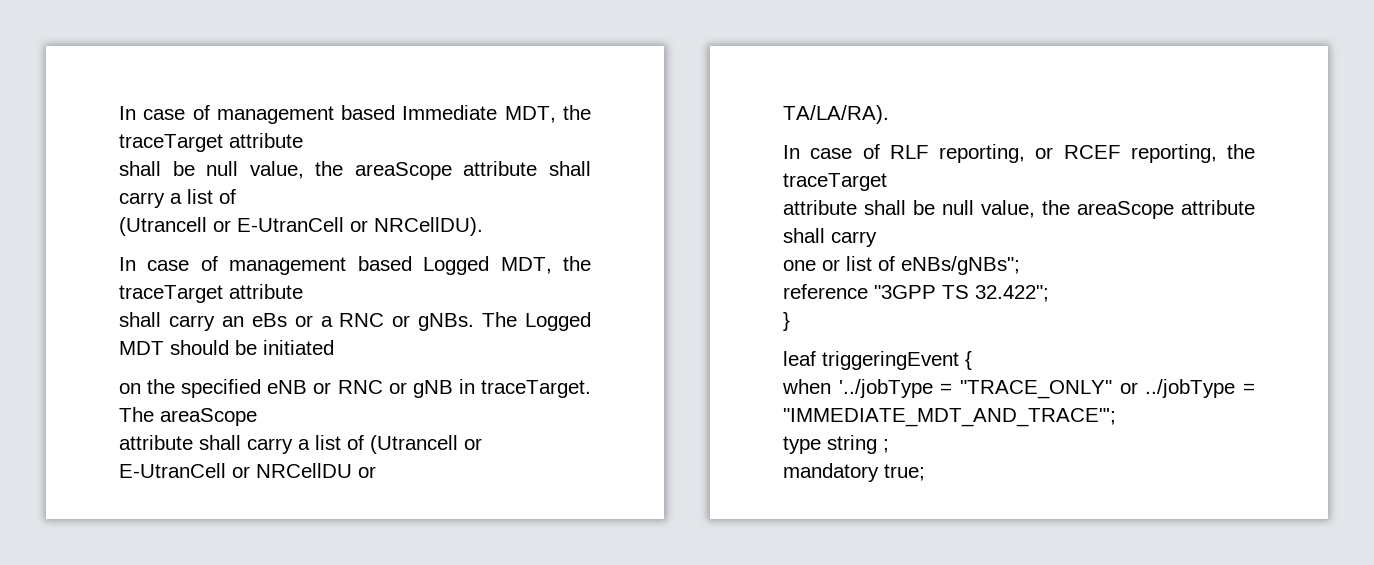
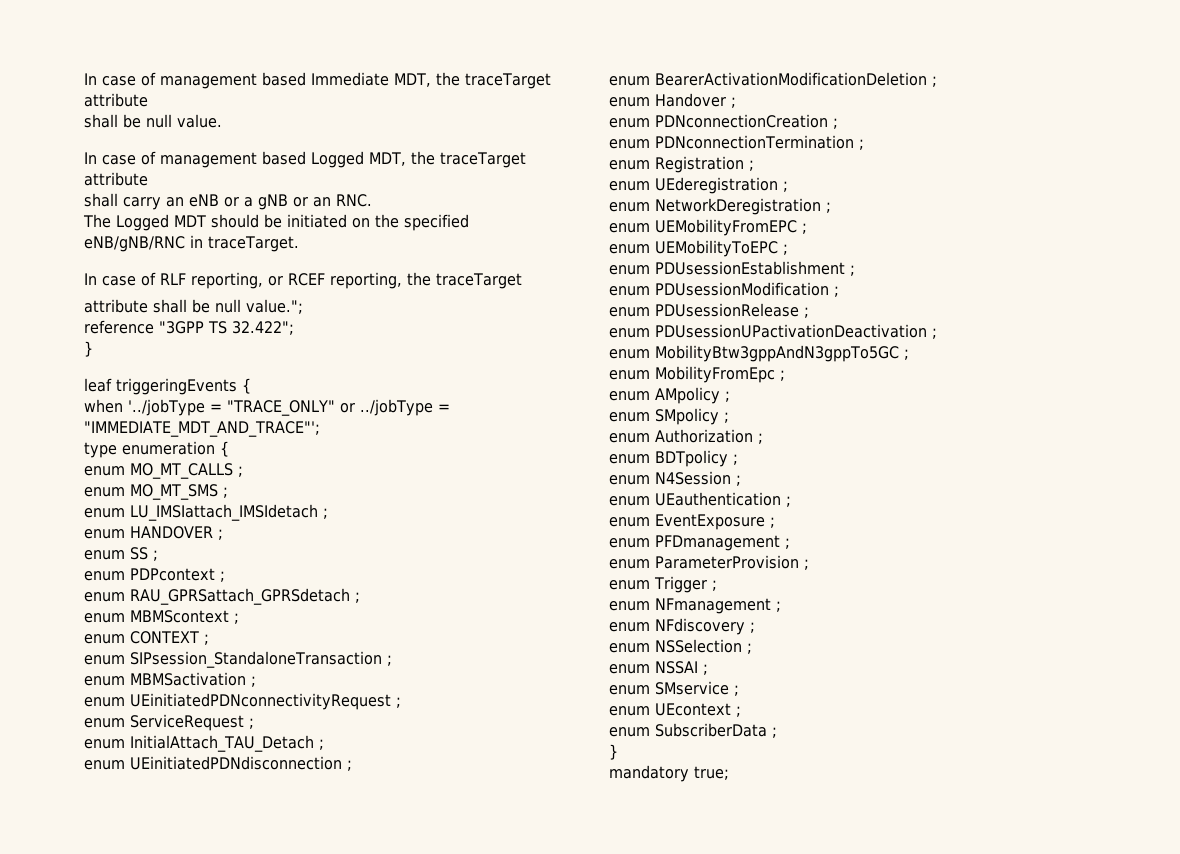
- shall be null value, the areaScope attribute shall carry a list of
- (Utrancell or E-UtranCell or NRCellDU).
+ shall be null value.
- shall carry an eBs or a RNC or gNBs. The Logged MDT should be initiated
- on the specified eNB or RNC or gNB in traceTarget. The areaScope
- attribute shall carry a list of (Utrancell or E-UtranCell or NRCellDU or
- TA/LA/RA).
+ shall carry an eNB or a gNB or an RNC.
+ The Logged MDT should be initiated on the specified eNB/gNB/RNC in traceTarget.
- attribute shall be null value, the areaScope attribute shall carry
- one or list of eNBs/gNBs";
+ attribute shall be null value.";
- leaf triggeringEvent {
+ leaf triggeringEvents {
- type string ;
+ type enumeration {
+ enum MO_MT_CALLS ;
+ enum MO_MT_SMS ;
+ enum LU_IMSIattach_IMSIdetach ;
+ enum HANDOVER ;
+ enum SS ;
+ enum PDPcontext ;
+ enum RAU_GPRSattach_GPRSdetach ;
+ enum MBMScontext ;
+ enum CONTEXT ;
+ enum SIPsession_StandaloneTransaction ;
+ enum MBMSactivation ;
+ enum UEinitiatedPDNconnectivityRequest ;
+ enum ServiceRequest ;
+ enum InitialAttach_TAU_Detach ;
+ enum UEinitiatedPDNdisconnection ;
+ enum BearerActivationModificationDeletion ;
+ enum Handover ;
+ enum PDNconnectionCreation ;
+ enum PDNconnectionTermination ;
+ enum Registration ;
+ enum UEderegistration ;
+ enum NetworkDeregistration ;
+ enum UEMobilityFromEPC ;
+ enum UEMobilityToEPC ;
+ enum PDUsessionEstablishment ;
+ enum PDUsessionModification ;
+ enum PDUsessionRelease ;
+ enum PDUsessionUPactivationDeactivation ;
+ enum MobilityBtw3gppAndN3gppTo5GC ;
+ enum MobilityFromEpc ;
+ enum AMpolicy ;
+ enum SMpolicy ;
+ enum Authorization ;
+ enum BDTpolicy ;
+ enum N4Session ;
+ enum UEauthentication ;
+ enum EventExposure ;
+ enum PFDmanagement ;
+ enum ParameterProvision ;
+ enum Trigger ;
+ enum NFmanagement ;
+ enum NFdiscovery ;
+ enum NSSelection ;
+ enum NSSAI ;
+ enum SMservice ;
+ enum UEcontext ;
+ enum SubscriberData ;
+ }

